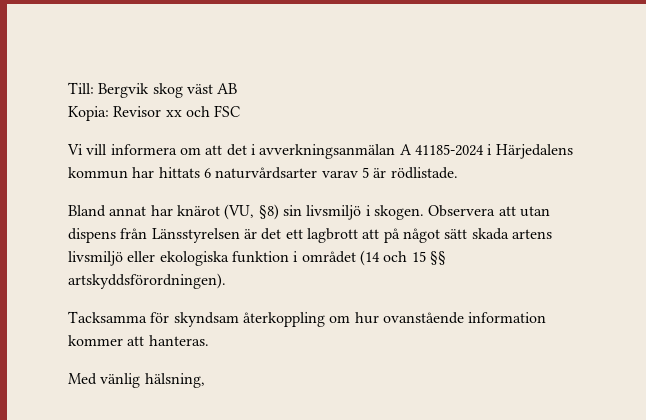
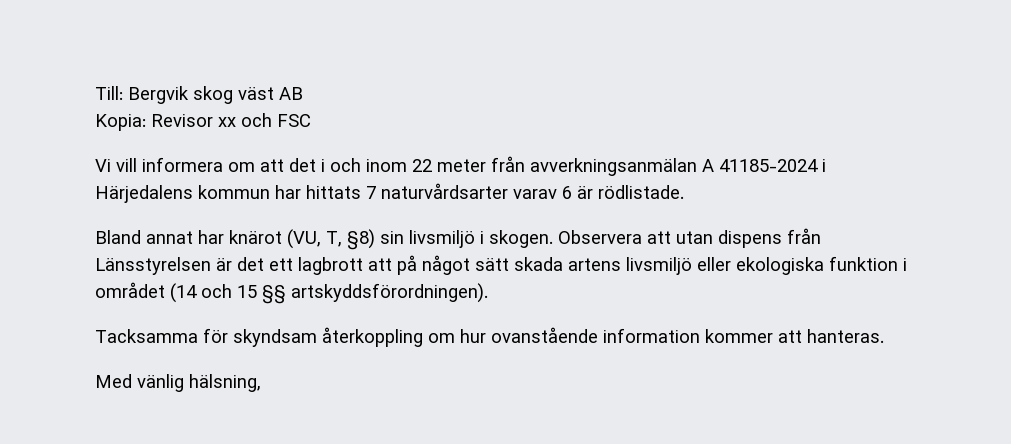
- Vi vill informera om att det i avverkningsanmälan A 41185-2024 i Härjedalens kommun har hittats 6 naturvårdsarter varav 5 är rödlistade.
+ Vi vill informera om att det i och inom 22 meter från avverkningsanmälan A 41185-2024 i Härjedalens kommun har hittats 7 naturvårdsarter varav 6 är rödlistade.
- Bland annat har knärot (VU, §8) sin livsmiljö i skogen.
+ Bland annat har knärot (VU, T, §8) sin livsmiljö i skogen.

